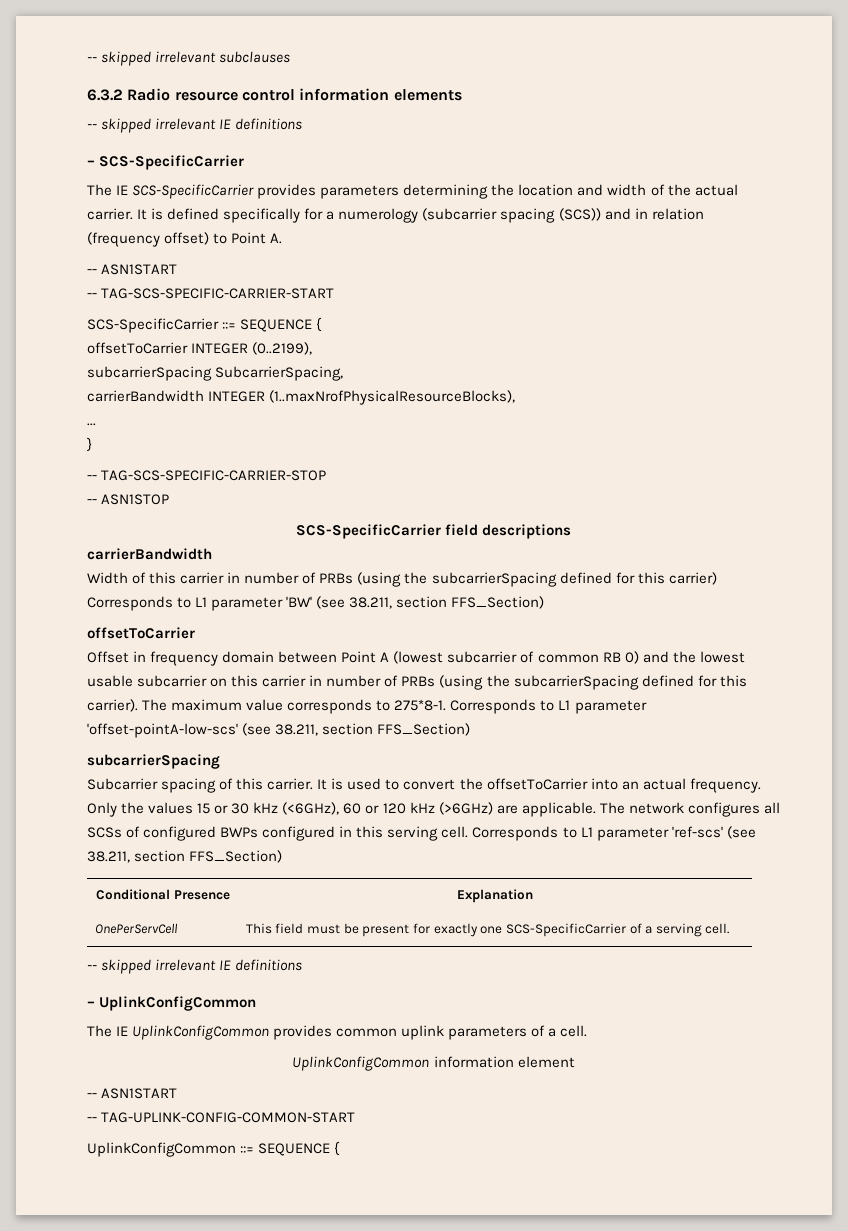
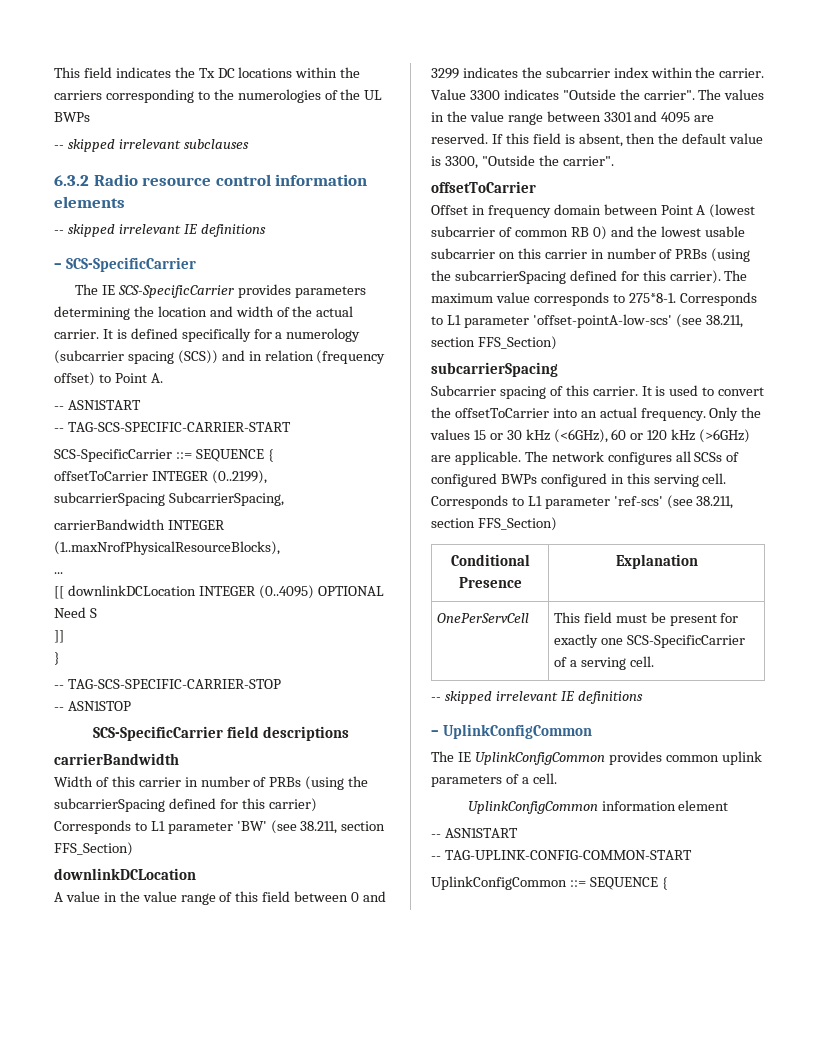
+ This field indicates the Tx DC locations within the carriers corresponding to the numerologies of the UL BWPs
+ [[ downlinkDCLocation INTEGER (0..4095) OPTIONAL Need S
+ ]]
  Width of this carrier in number of PRBs (using the subcarrierSpacing defined for this carrier) Corresponds to L1 parameter 'BW' (see 38.211, section FFS_Section)
+ downlinkDCLocation
+ A value in the value range of this field between 0 and 3299 indicates the subcarrier index within the carrier. Value 3300 indicates "Outside the carrier". The values in the value range between 3301 and 4095 are reserved. If this field is absent, then the default value is 3300, "Outside the carrier".

